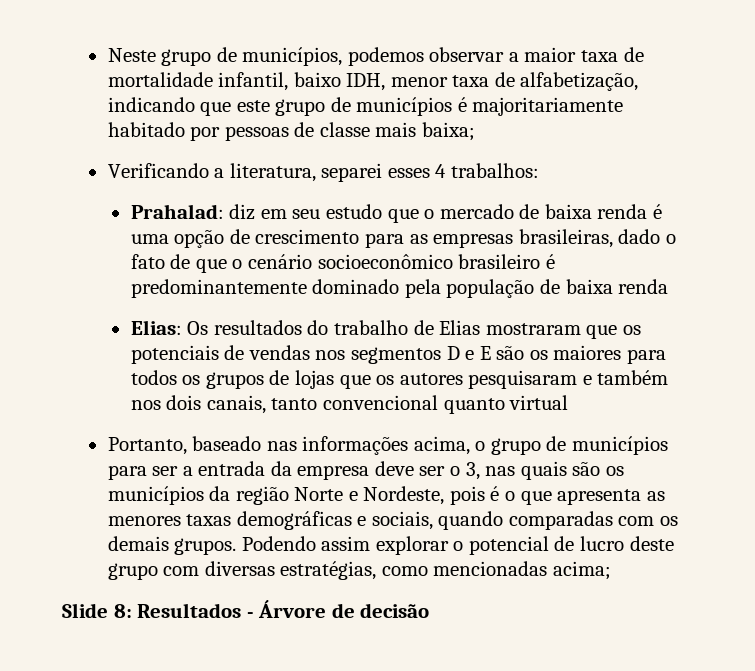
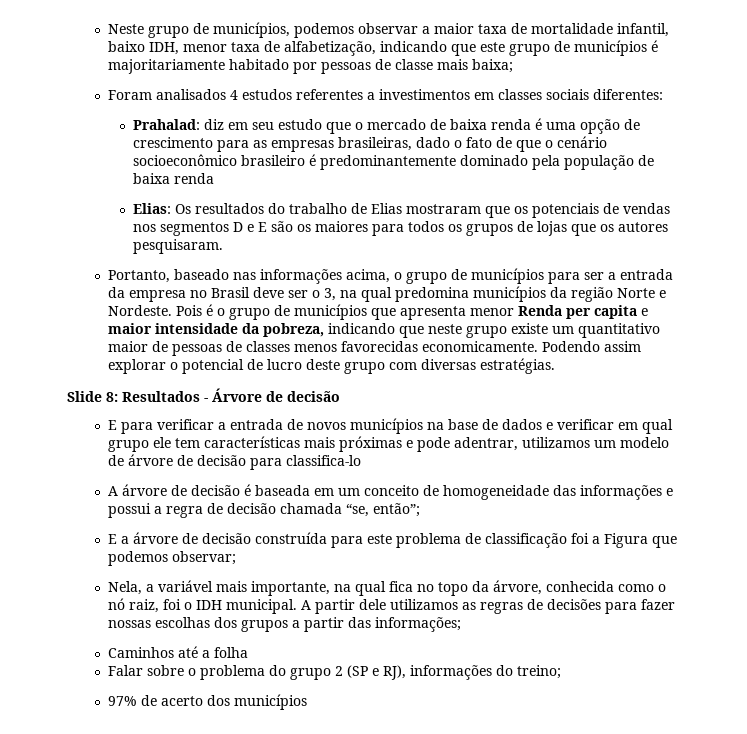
- Verificando a literatura, separei esses 4 trabalhos:
+ Foram analisados 4 estudos referentes a investimentos em classes sociais diferentes:
- Elias: Os resultados do trabalho de Elias mostraram que os potenciais de vendas nos segmentos D e E são os maiores para todos os grupos de lojas que os autores pesquisaram e também nos dois canais, tanto convencional quanto virtual
+ Elias: Os resultados do trabalho de Elias mostraram que os potenciais de vendas nos segmentos D e E são os maiores para todos os grupos de lojas que os autores pesquisaram.
- Portanto, baseado nas informações acima, o grupo de municípios para ser a entrada da empresa deve ser o 3, nas quais são os municípios da região Norte e Nordeste, pois é o que apresenta as menores taxas demográficas e sociais, quando comparadas com os demais grupos.
+ Portanto, baseado nas informações acima, o grupo de municípios para ser a entrada da empresa no Brasil deve ser o 3, na qual predomina municípios da região Norte e Nordeste. Pois é o grupo de municípios que apresenta menor Renda per capita e maior intensidade da pobreza, indicando que neste grupo existe um quantitativo maior de pessoas de classes menos favorecidas economicamente.
- Podendo assim explorar o potencial de lucro deste grupo com diversas estratégias, como mencionadas acima;
+ Podendo assim explorar o potencial de lucro deste grupo com diversas estratégias.
+ E para verificar a entrada de novos municípios na base de dados e verificar em qual grupo ele tem características mais próximas e pode adentrar, utilizamos um modelo de árvore de decisão para classifica-lo
+ A árvore de decisão é baseada em um conceito de homogeneidade das informações e possui a regra de decisão chamada “se, então”;
+ E a árvore de decisão construída para este problema de classificação foi a Figura que podemos observar;
+ Nela, a variável mais importante, na qual fica no topo da árvore, conhecida como o nó raiz, foi o IDH municipal. A partir dele utilizamos as regras de decisões para fazer nossas escolhas dos grupos a partir das informações;
+ Caminhos até a folha
+ Falar sobre o problema do grupo 2 (SP e RJ), informações do treino;
+ 97% de acerto dos municípios

